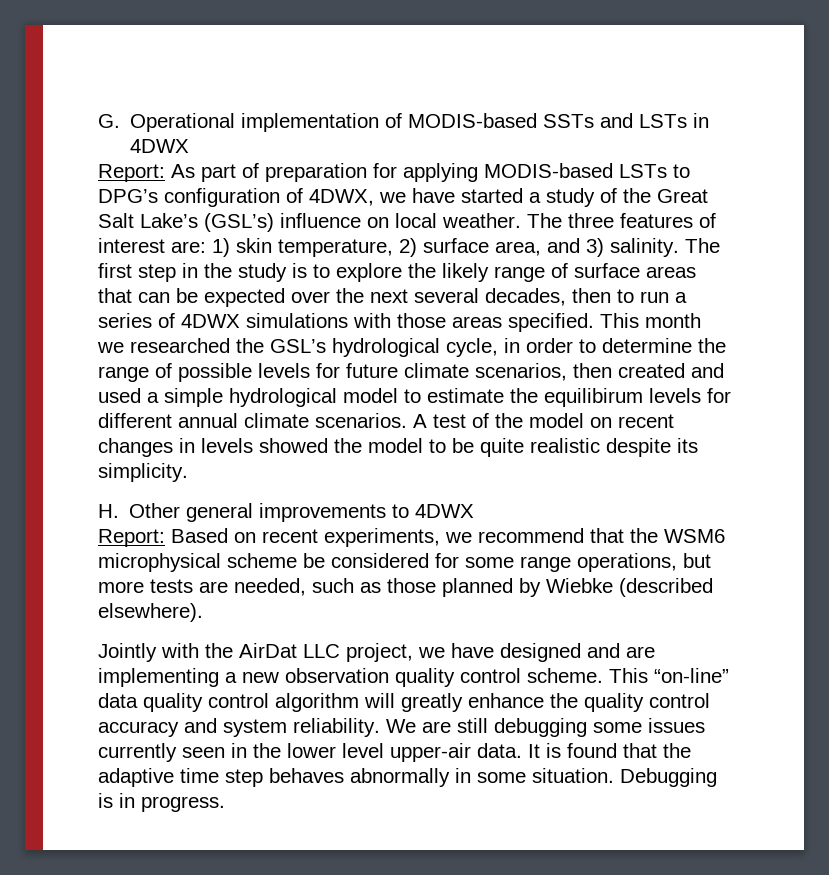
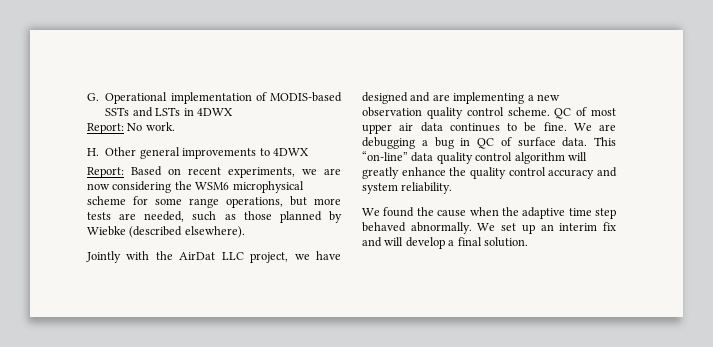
- Report: As part of preparation for applying MODIS-based LSTs to DPG’s configuration of 4DWX, we have started a study of the Great Salt Lake’s (GSL’s) influence on local weather. The three features of interest are: 1) skin temperature, 2) surface area, and 3) salinity. The first step in the study is to explore the likely range of surface areas that can be expected over the next several decades, then to run a series of 4DWX simulations with those areas specified. This month we researched the GSL’s hydrological cycle, in order to determine the range of possible levels for future climate scenarios, then created and used a simple hydrological model to estimate the equilibirum levels for different annual climate scenarios. A test of the model on recent changes in levels showed the model to be quite realistic despite its simplicity.
+ Report: No work.
- Report: Based on recent experiments, we recommend that the WSM6 microphysical scheme be considered for some range operations, but more tests are needed, such as those planned by Wiebke (described elsewhere).
+ Report: Based on recent experiments, we are now considering the WSM6 microphysical scheme for some range operations, but more tests are needed, such as those planned by Wiebke (described elsewhere).
+ QC of most upper air data continues to be fine. We are debugging a bug in QC of surface data.
- This “on-line” data quality control algorithm will greatly enhance the quality control accuracy and system reliability. We are still debugging some issues currently seen in the lower level upper-air data. It is found that the adaptive time step behaves abnormally in some situation. Debugging is in progress.
+ This “on-line” data quality control algorithm will greatly enhance the quality control accuracy and system reliability.
+ We found the cause when the adaptive time step behaved abnormally. We set up an interim fix and will develop a final solution.

